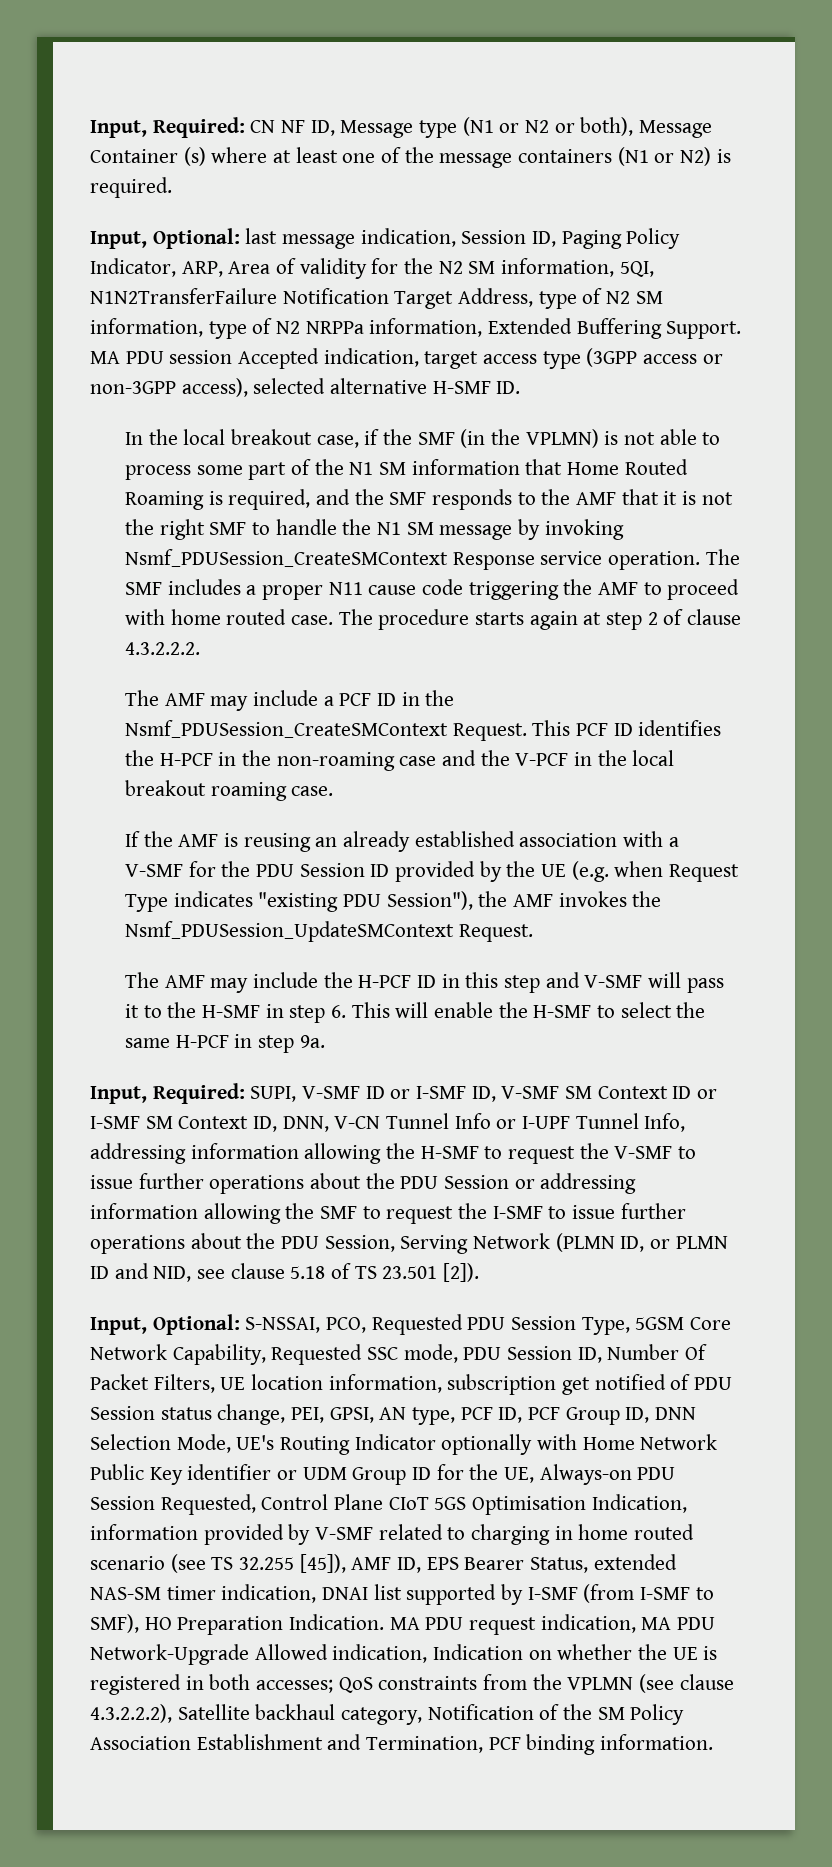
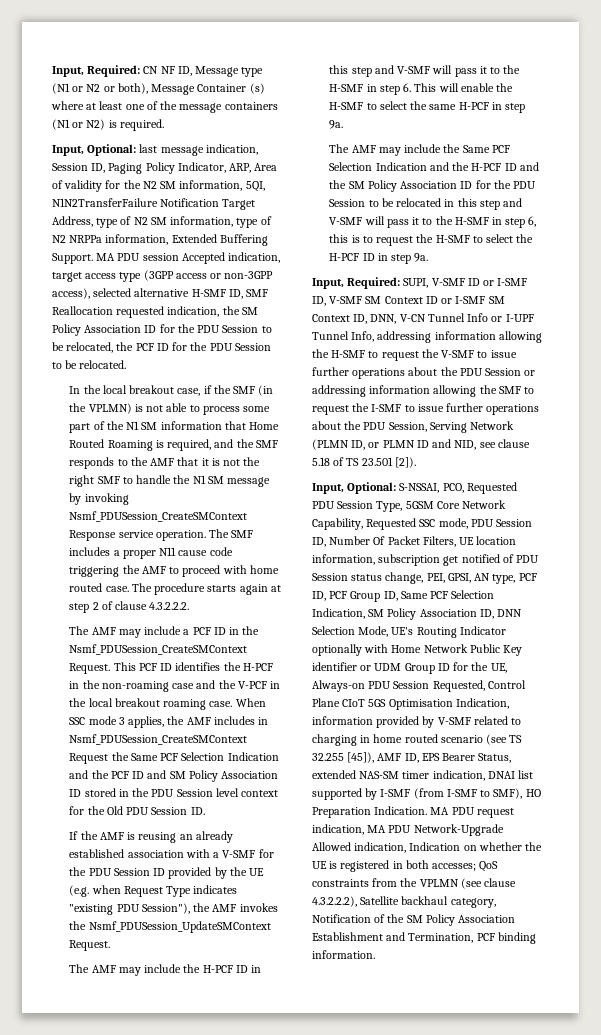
- MA PDU session Accepted indication, target access type (3GPP access or non-3GPP access), selected alternative H-SMF ID.
+ MA PDU session Accepted indication, target access type (3GPP access or non-3GPP access), selected alternative H-SMF ID, SMF Reallocation requested indication, the SM Policy Association ID for the PDU Session to be relocated, the PCF ID for the PDU Session to be relocated.
+ When SSC mode 3 applies, the AMF includes in Nsmf_PDUSession_CreateSMContext Request the Same PCF Selection Indication and the PCF ID and SM Policy Association ID stored in the PDU Session level context for the Old PDU Session ID.
+ The AMF may include the Same PCF Selection Indication and the H-PCF ID and the SM Policy Association ID for the PDU Session to be relocated in this step and V-SMF will pass it to the H-SMF in step 6, this is to request the H-SMF to select the H-PCF ID in step 9a.
- S-NSSAI, PCO, Requested PDU Session Type, 5GSM Core Network Capability, Requested SSC mode, PDU Session ID, Number Of Packet Filters, UE location information, subscription get notified of PDU Session status change, PEI, GPSI, AN type, PCF ID, PCF Group ID, DNN Selection Mode, UE's Routing Indicator optionally with Home Network Public Key identifier or UDM Group ID for the UE, Always-on PDU Session Requested, Control Plane CIoT 5GS Optimisation Indication, information provided by V-SMF related to charging in home routed scenario (see TS 32.255 [45]), AMF ID, EPS Bearer Status, extended NAS-SM timer indication, DNAI list supported by I-SMF (from I-SMF to SMF), HO Preparation Indication.
+ S-NSSAI, PCO, Requested PDU Session Type, 5GSM Core Network Capability, Requested SSC mode, PDU Session ID, Number Of Packet Filters, UE location information, subscription get notified of PDU Session status change, PEI, GPSI, AN type, PCF ID, PCF Group ID, Same PCF Selection Indication, SM Policy Association ID, DNN Selection Mode, UE's Routing Indicator optionally with Home Network Public Key identifier or UDM Group ID for the UE, Always-on PDU Session Requested, Control Plane CIoT 5GS Optimisation Indication, information provided by V-SMF related to charging in home routed scenario (see TS 32.255 [45]), AMF ID, EPS Bearer Status, extended NAS-SM timer indication, DNAI list supported by I-SMF (from I-SMF to SMF), HO Preparation Indication.

